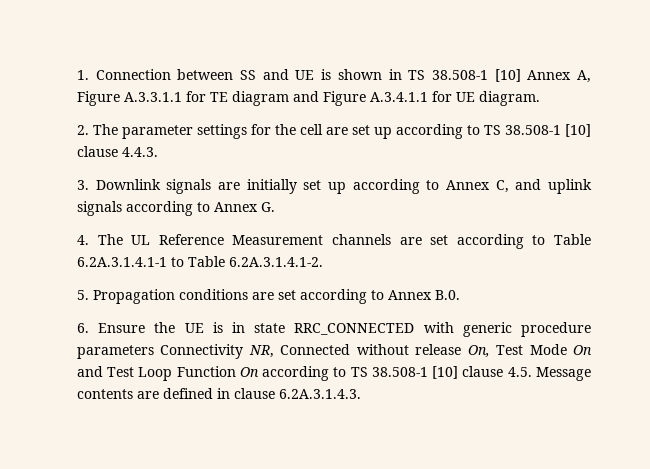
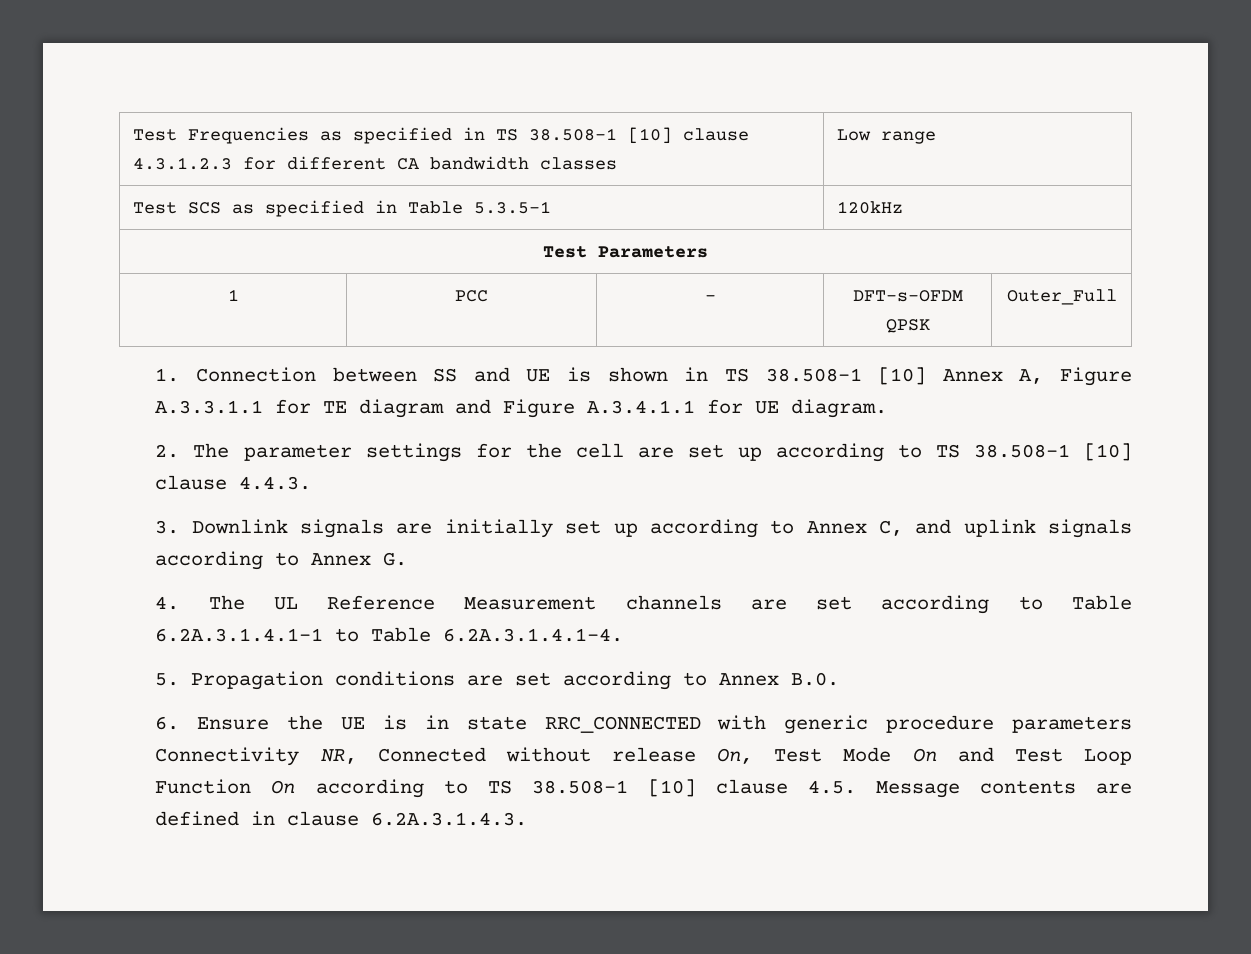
+ Test Frequencies as specified in TS 38.508-1 [10] clause 4.3.1.2.3 for different CA bandwidth classes | Low range
+ Test SCS as specified in Table 5.3.5-1 | 120kHz
+ Test Parameters
+ 1 | PCC | - | DFT-s-OFDM QPSK | Outer_Full
- 4. The UL Reference Measurement channels are set according to Table 6.2A.3.1.4.1-1 to Table 6.2A.3.1.4.1-2.
+ 4. The UL Reference Measurement channels are set according to Table 6.2A.3.1.4.1-1 to Table 6.2A.3.1.4.1-4.

